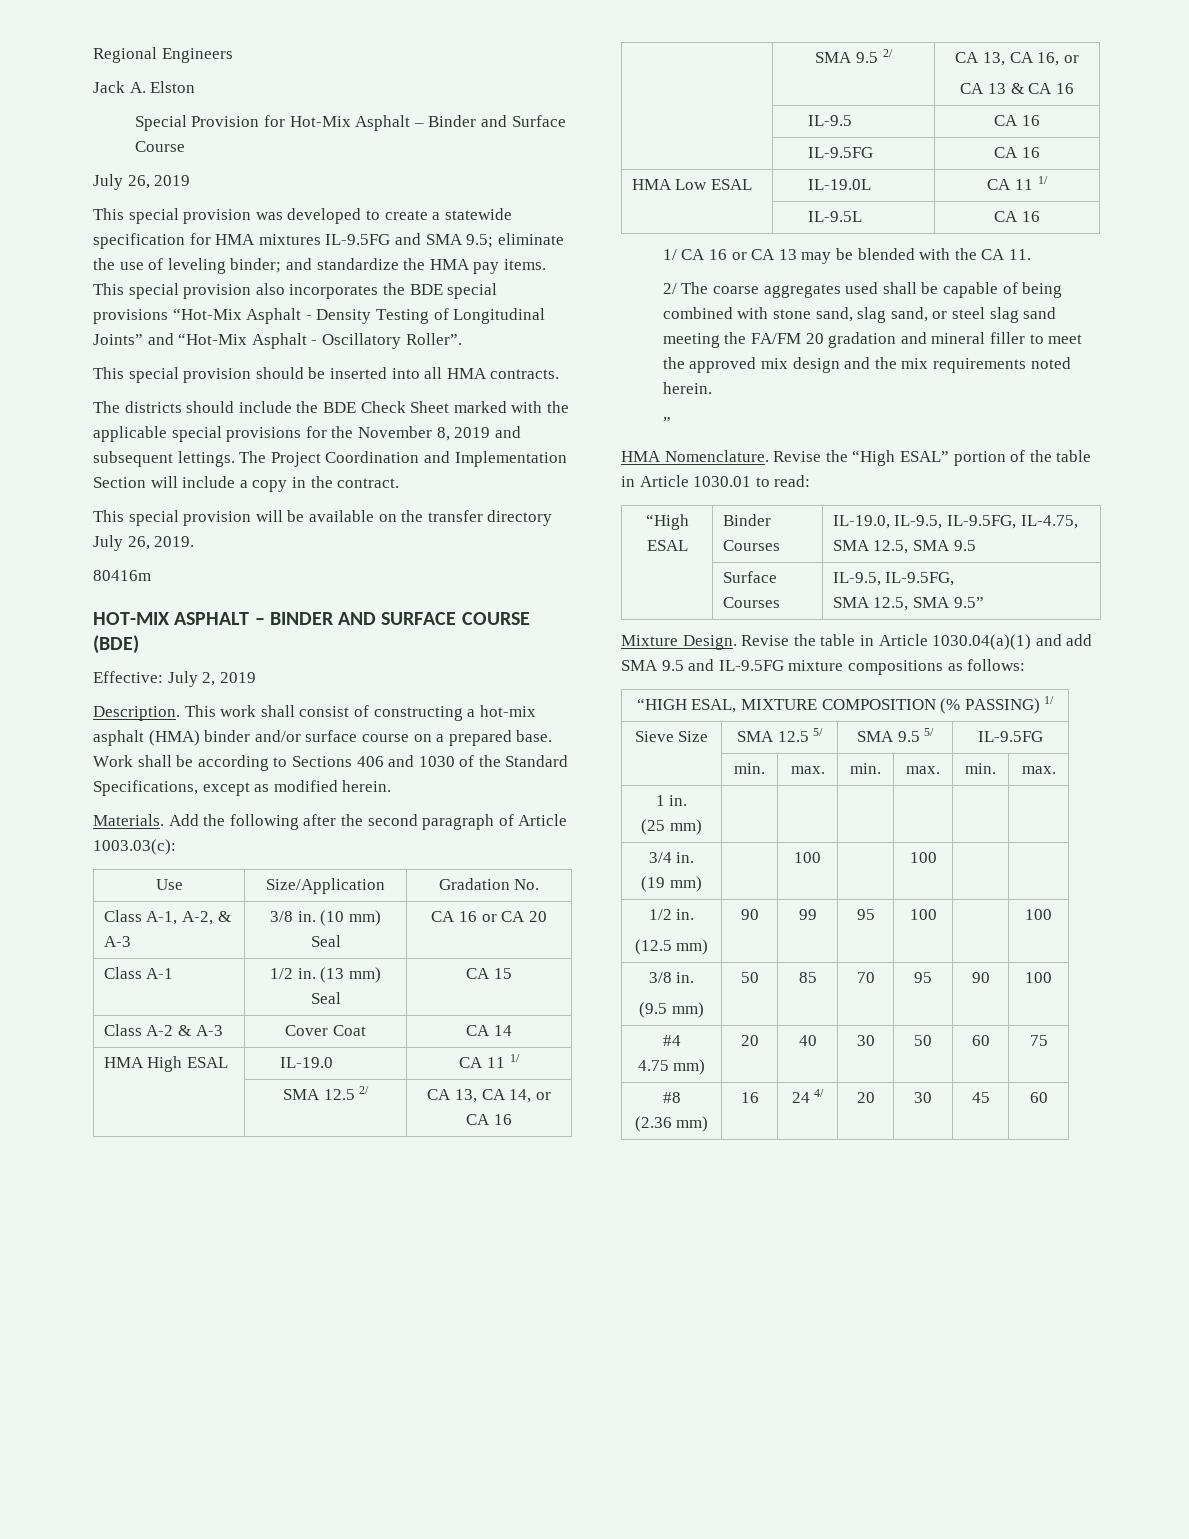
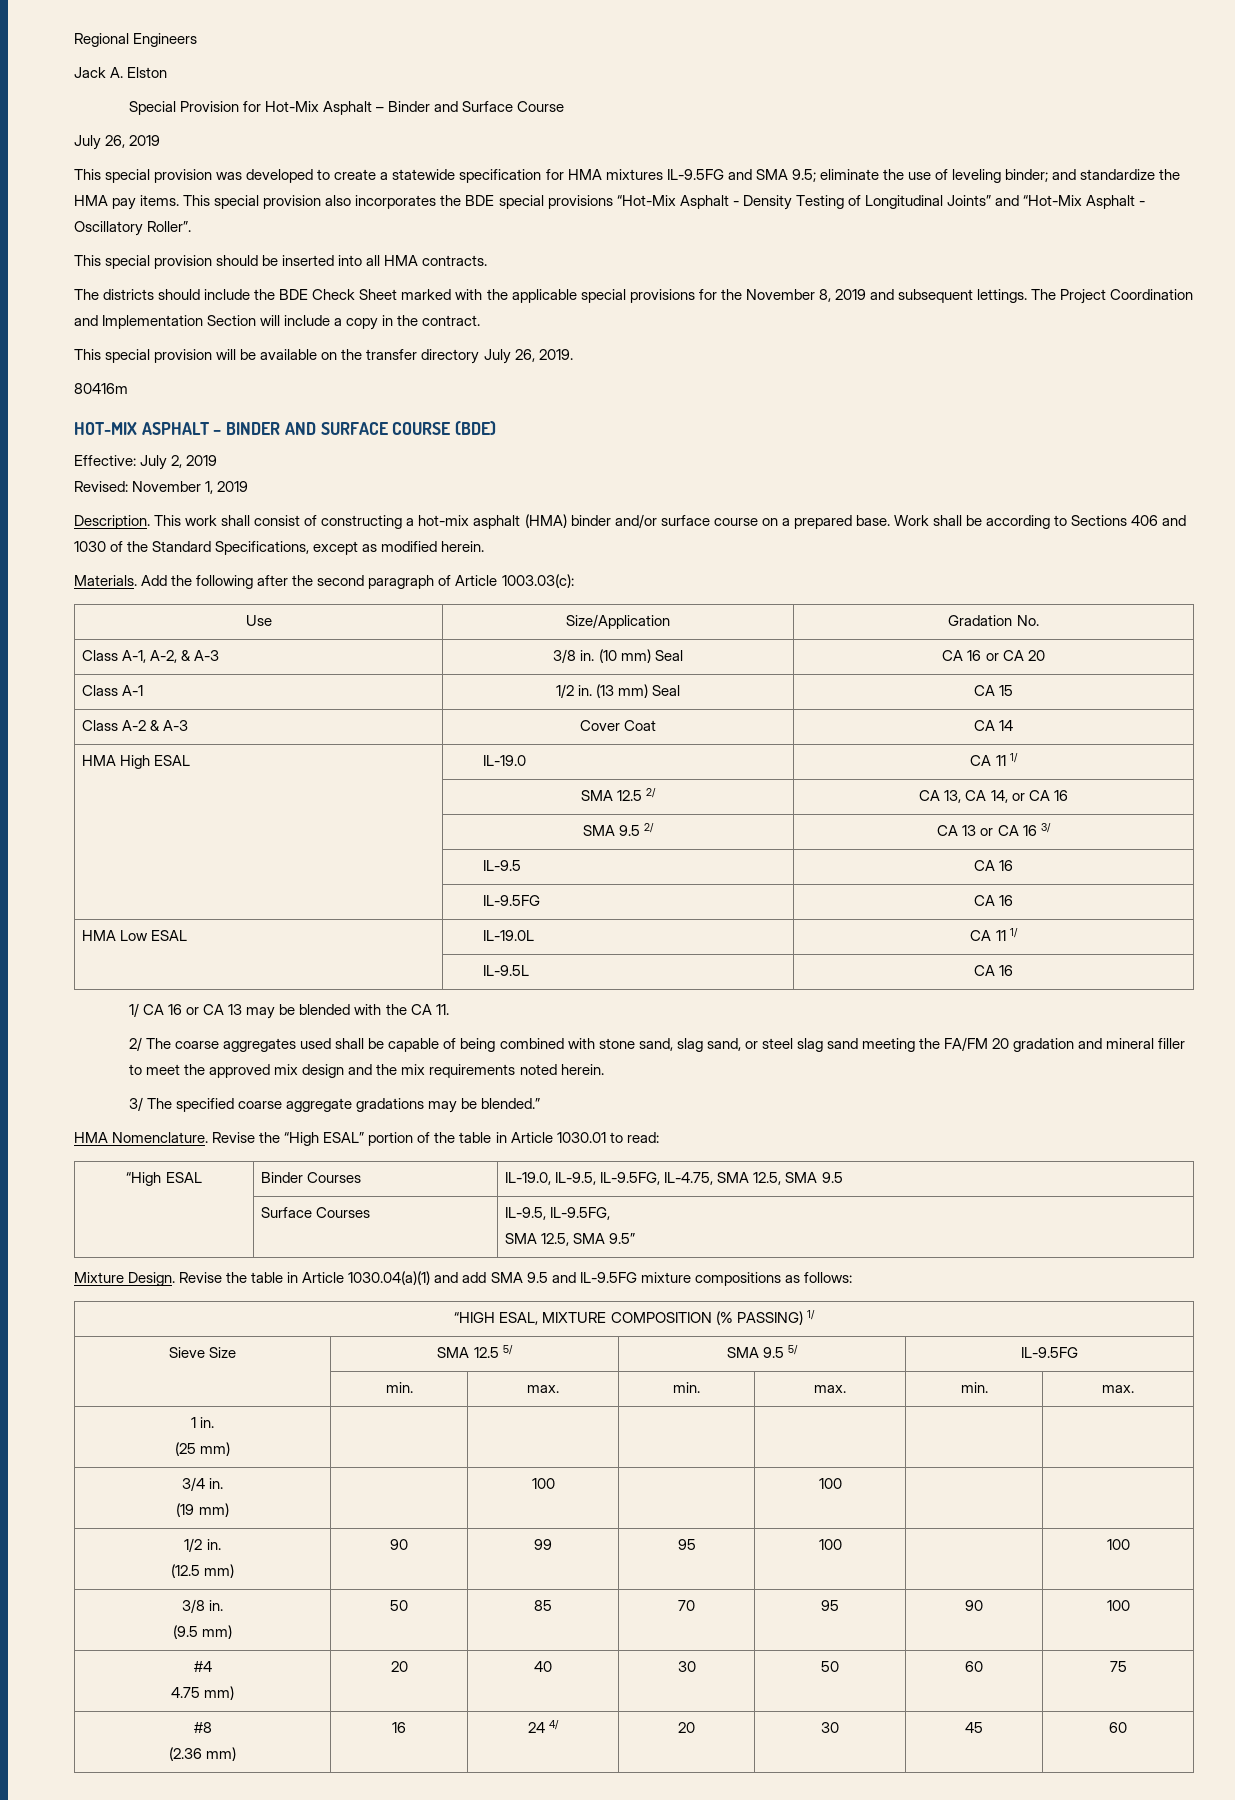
+ Revised: November 1, 2019
- | SMA 9.5 2/ | CA 13, CA 16, or
- CA 13 & CA 16
+ | SMA 9.5 2/ | CA 13 or CA 16 3/
- ”
+ 3/ The specified coarse aggregate gradations may be blended.”

